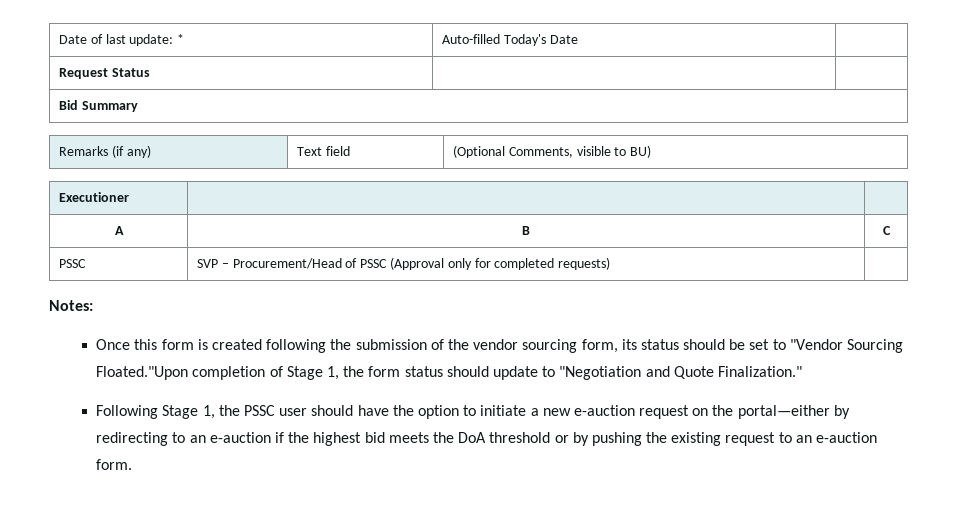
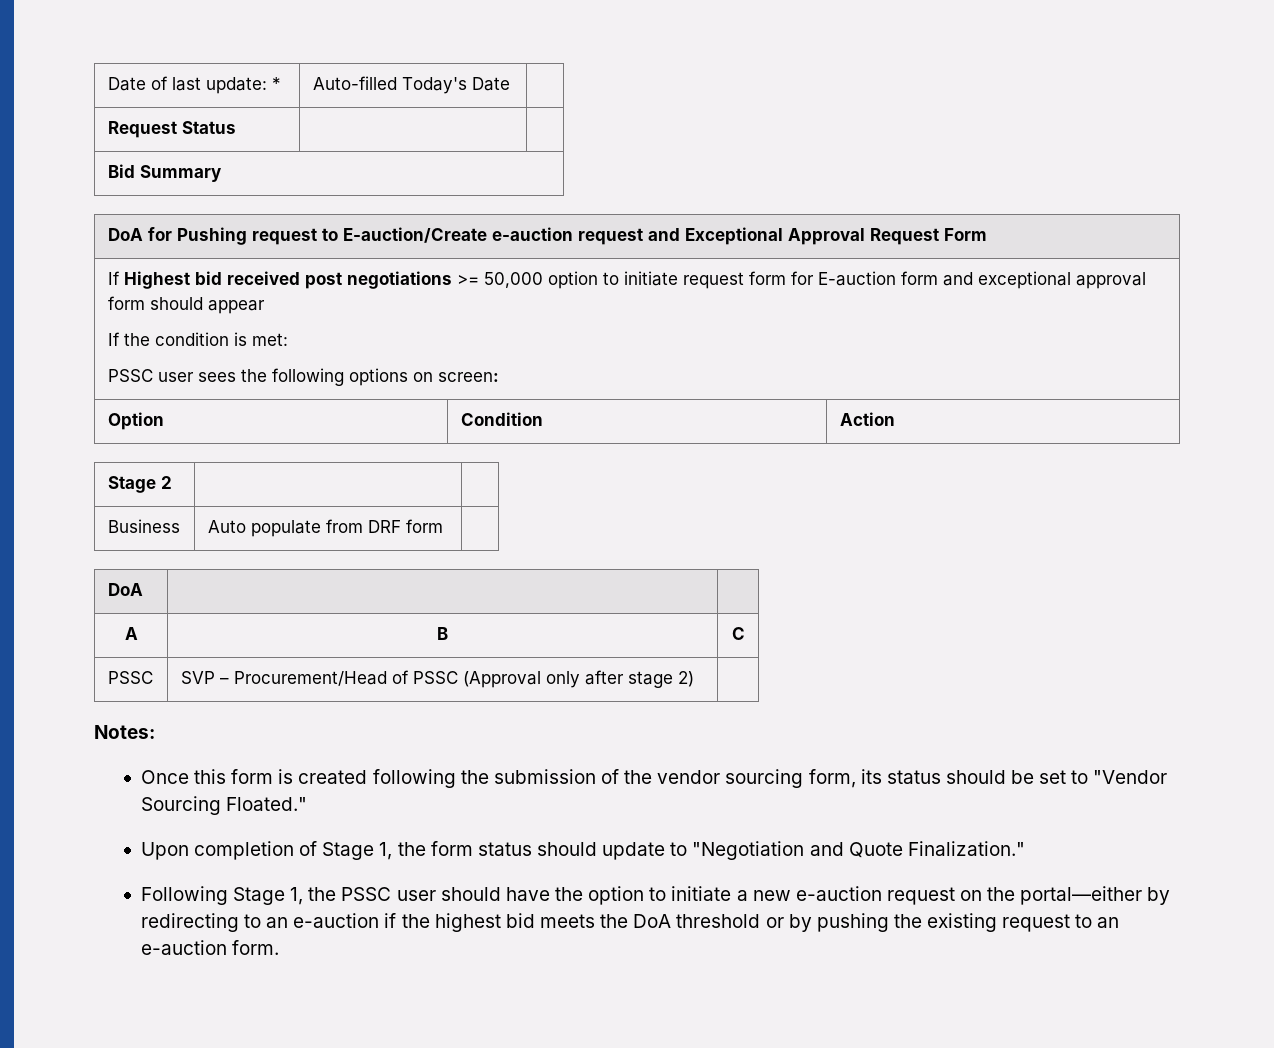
- Remarks (if any) | Text field | (Optional Comments, visible to BU)
- Executioner | |
+ DoA for Pushing request to E-auction/Create e-auction request and Exceptional Approval Request Form
+ If Highest bid received post negotiations >= 50,000 option to initiate request form for E-auction form and exceptional approval form should appear
+ If the condition is met:
+ PSSC user sees the following options on screen:
+ Option | Condition | Action
+ Stage 2 | |
+ Business | Auto populate from DRF form |
+ DoA | |
- PSSC | SVP – Procurement/Head of PSSC (Approval only for completed requests) |
+ PSSC | SVP – Procurement/Head of PSSC (Approval only after stage 2) |
- Once this form is created following the submission of the vendor sourcing form, its status should be set to "Vendor Sourcing Floated."Upon completion of Stage 1, the form status should update to "Negotiation and Quote Finalization."
+ Once this form is created following the submission of the vendor sourcing form, its status should be set to "Vendor Sourcing Floated."
+ Upon completion of Stage 1, the form status should update to "Negotiation and Quote Finalization."

